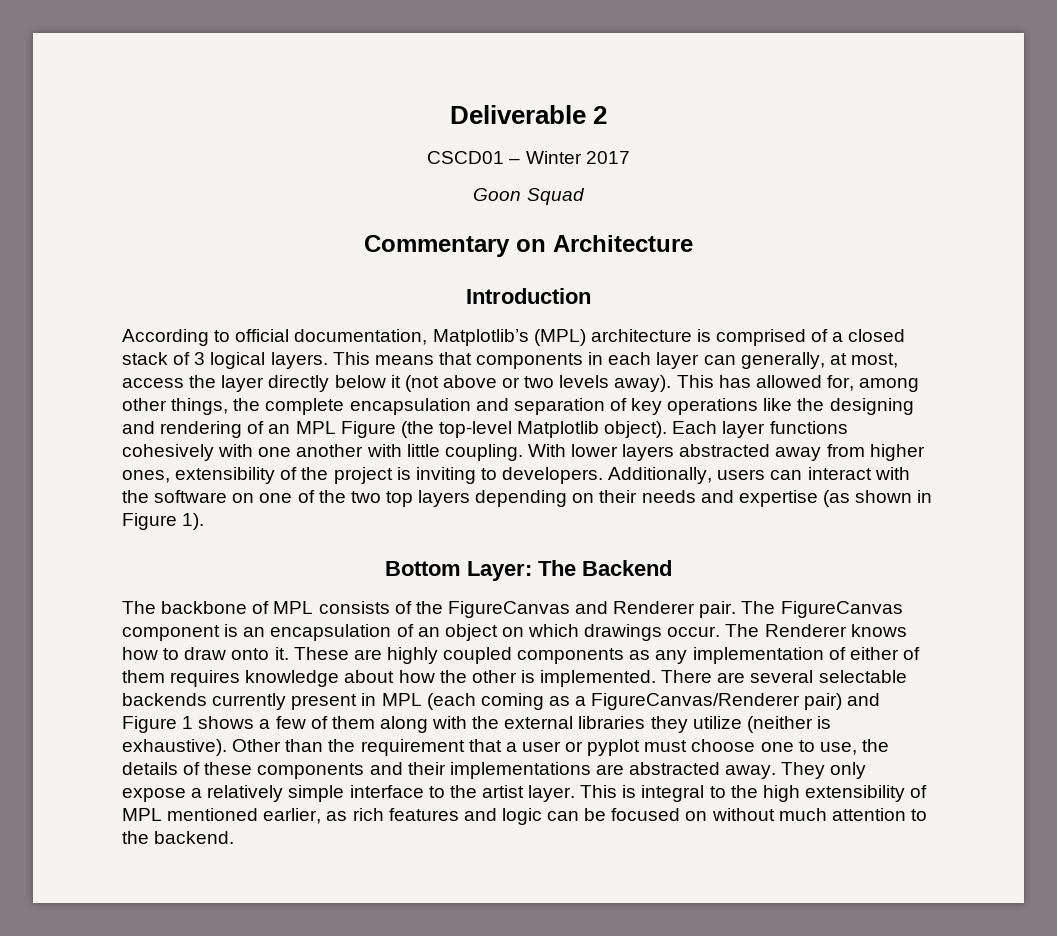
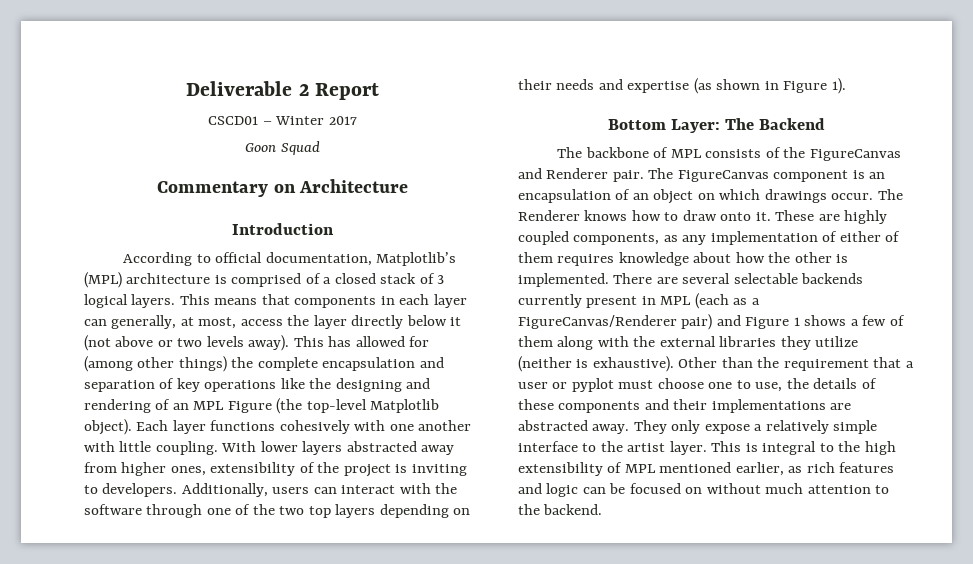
- Deliverable 2
+ Deliverable 2 Report
- This has allowed for, among other things, the complete encapsulation and separation of key operations like the designing and rendering of an MPL Figure (the top-level Matplotlib object).
+ This has allowed for (among other things) the complete encapsulation and separation of key operations like the designing and rendering of an MPL Figure (the top-level Matplotlib object).
- Additionally, users can interact with the software on one of the two top layers depending on their needs and expertise (as shown in Figure 1).
+ Additionally, users can interact with the software through one of the two top layers depending on their needs and expertise (as shown in Figure 1).
- These are highly coupled components as any implementation of either of them requires knowledge about how the other is implemented.
+ These are highly coupled components, as any implementation of either of them requires knowledge about how the other is implemented.
- There are several selectable backends currently present in MPL (each coming as a FigureCanvas/Renderer pair) and Figure 1 shows a few of them along with the external libraries they utilize (neither is exhaustive).
+ There are several selectable backends currently present in MPL (each as a FigureCanvas/Renderer pair) and Figure 1 shows a few of them along with the external libraries they utilize (neither is exhaustive).

